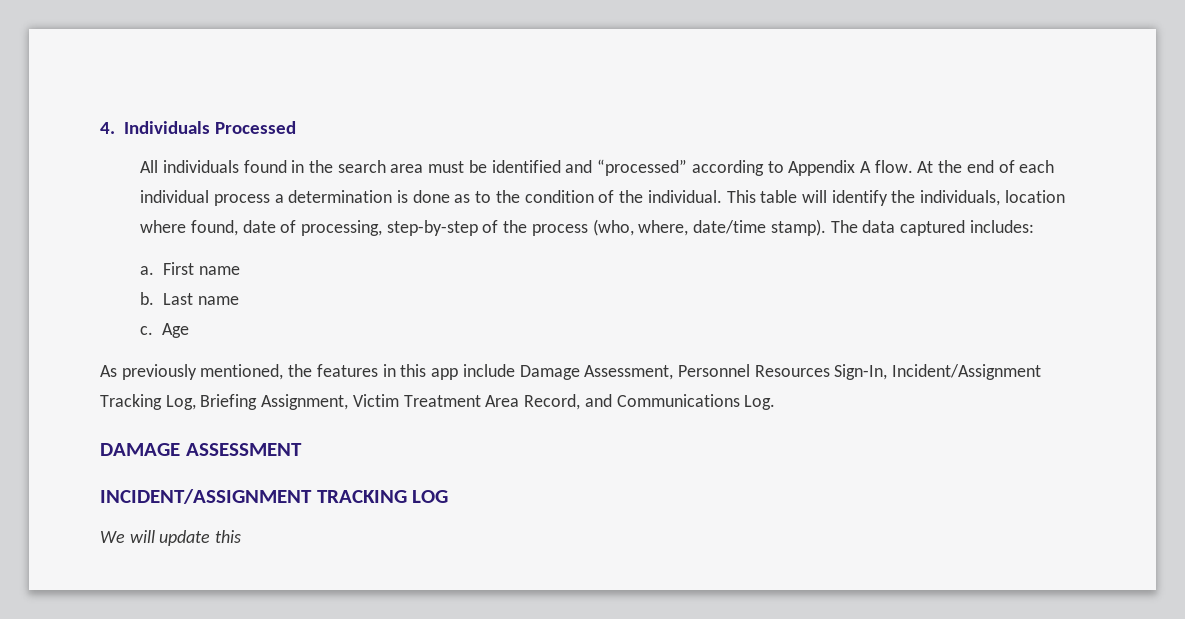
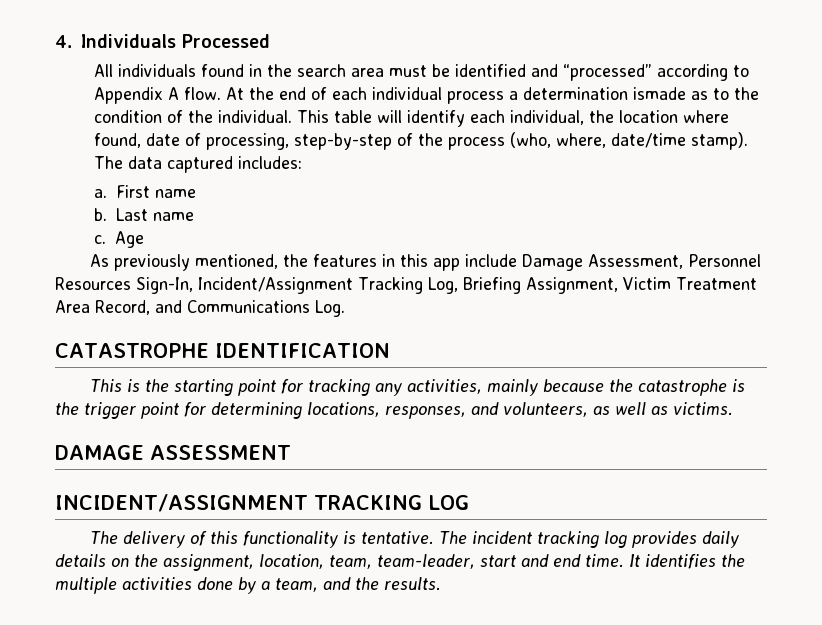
- At the end of each individual process a determination is done as to the condition of the individual.
+ At the end of each individual process a determination ismade as to the condition of the individual.
- This table will identify the individuals, location where found, date of processing, step-by-step of the process (who, where, date/time stamp).
+ This table will identify each individual, the location where found, date of processing, step-by-step of the process (who, where, date/time stamp).
+ CATASTROPHE IDENTIFICATION
+ This is the starting point for tracking any activities, mainly because the catastrophe is the trigger point for determining locations, responses, and volunteers, as well as victims.
- We will update this
+ The delivery of this functionality is tentative. The incident tracking log provides daily details on the assignment, location, team, team-leader, start and end time. It identifies the multiple activities done by a team, and the results.

